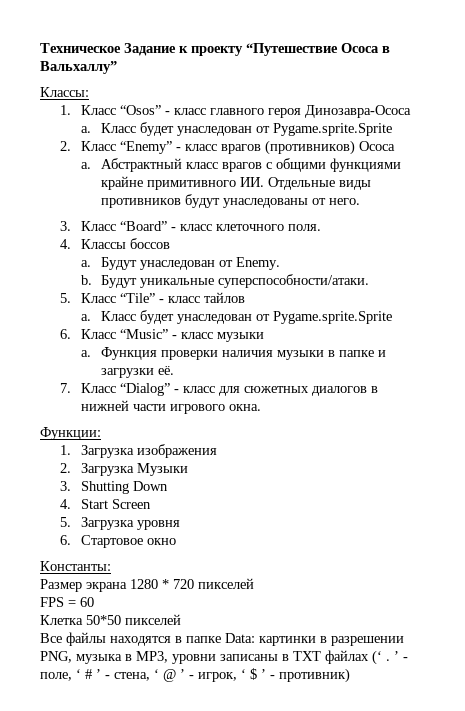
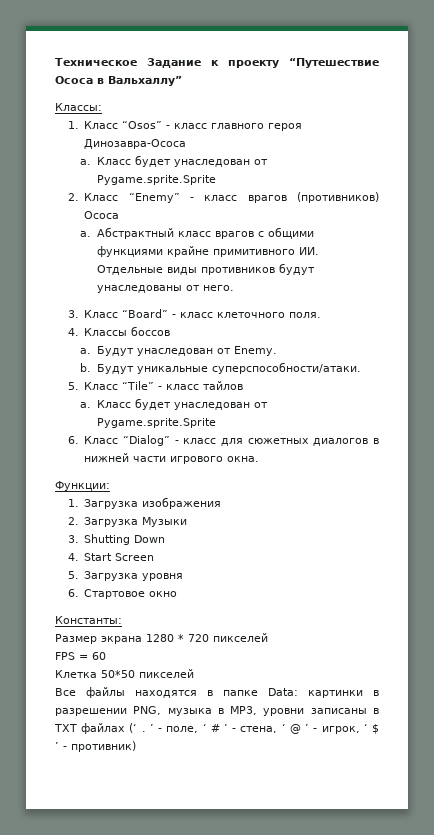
- 6. Класс “Music” - класс музыки
- a. Функция проверки наличия музыки в папке и загрузки её.
- 7. Класс “Dialog” - класс для сюжетных диалогов в нижней части игрового окна.
+ 6. Класс “Dialog” - класс для сюжетных диалогов в нижней части игрового окна.

